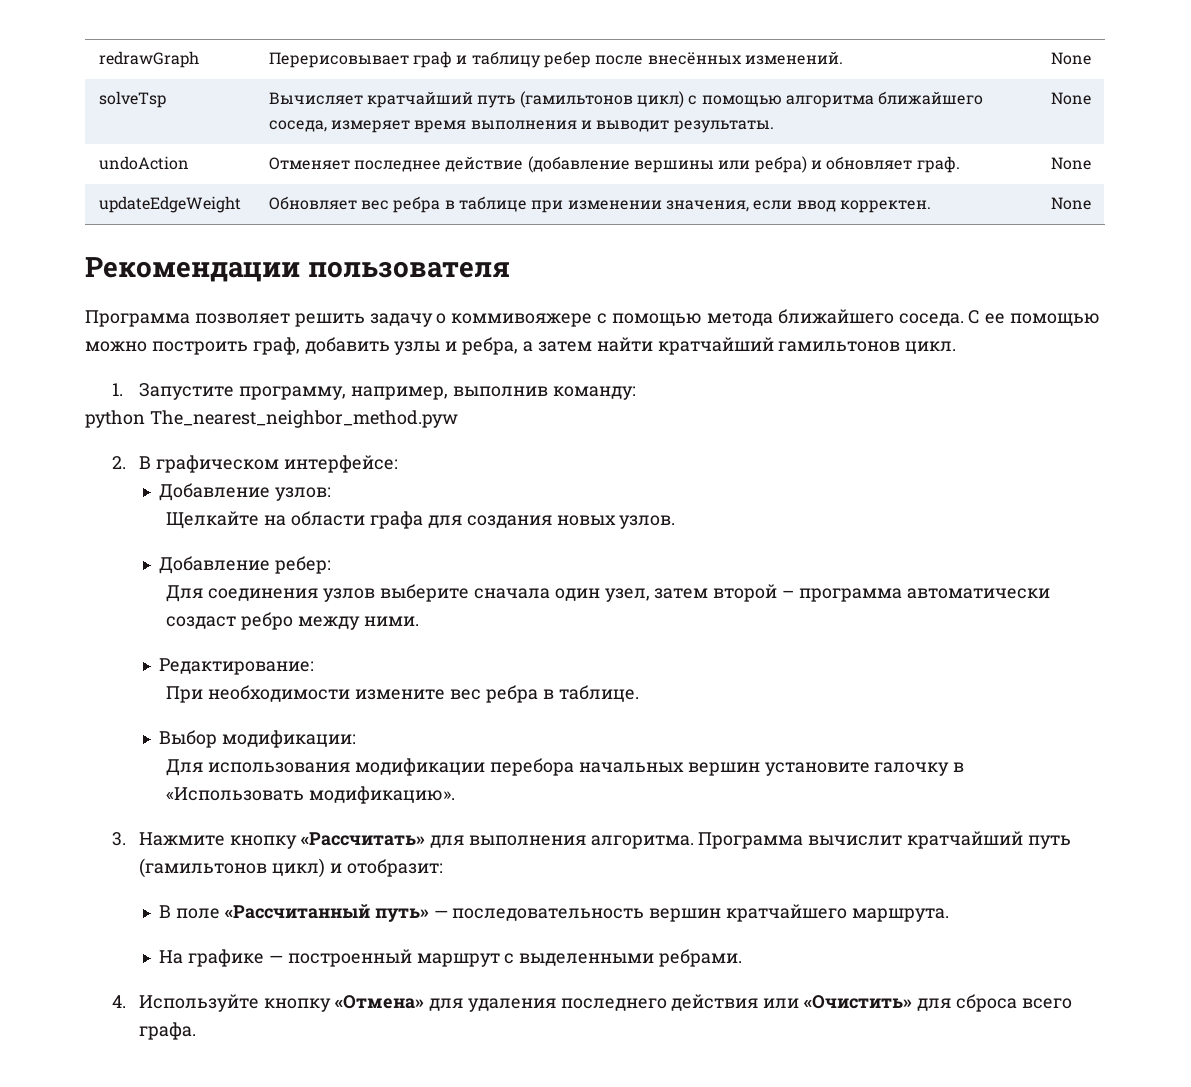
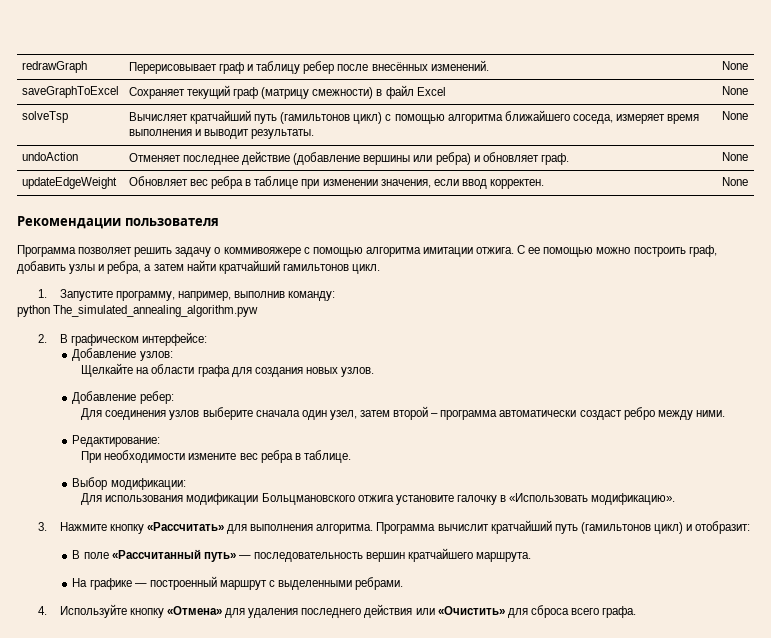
+ saveGraphToExcel | Сохраняет текущий граф (матрицу смежности) в файл Excel | None
- Программа позволяет решить задачу о коммивояжере с помощью метода ближайшего соседа.
+ Программа позволяет решить задачу о коммивояжере с помощью алгоритма имитации отжига.
- python The_nearest_neighbor_method.pyw
+ python The_simulated_annealing_algorithm.pyw
- Для использования модификации перебора начальных вершин установите галочку в «Использовать модификацию».
+ Для использования модификации Больцмановского отжига установите галочку в «Использовать модификацию».

